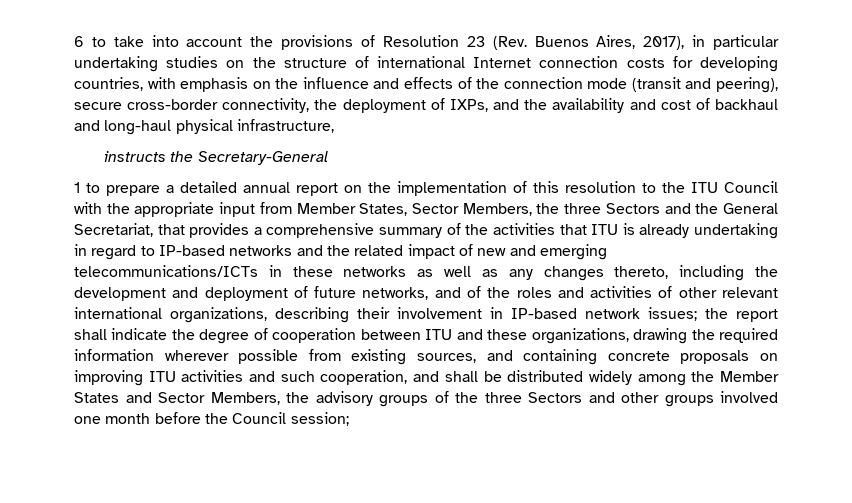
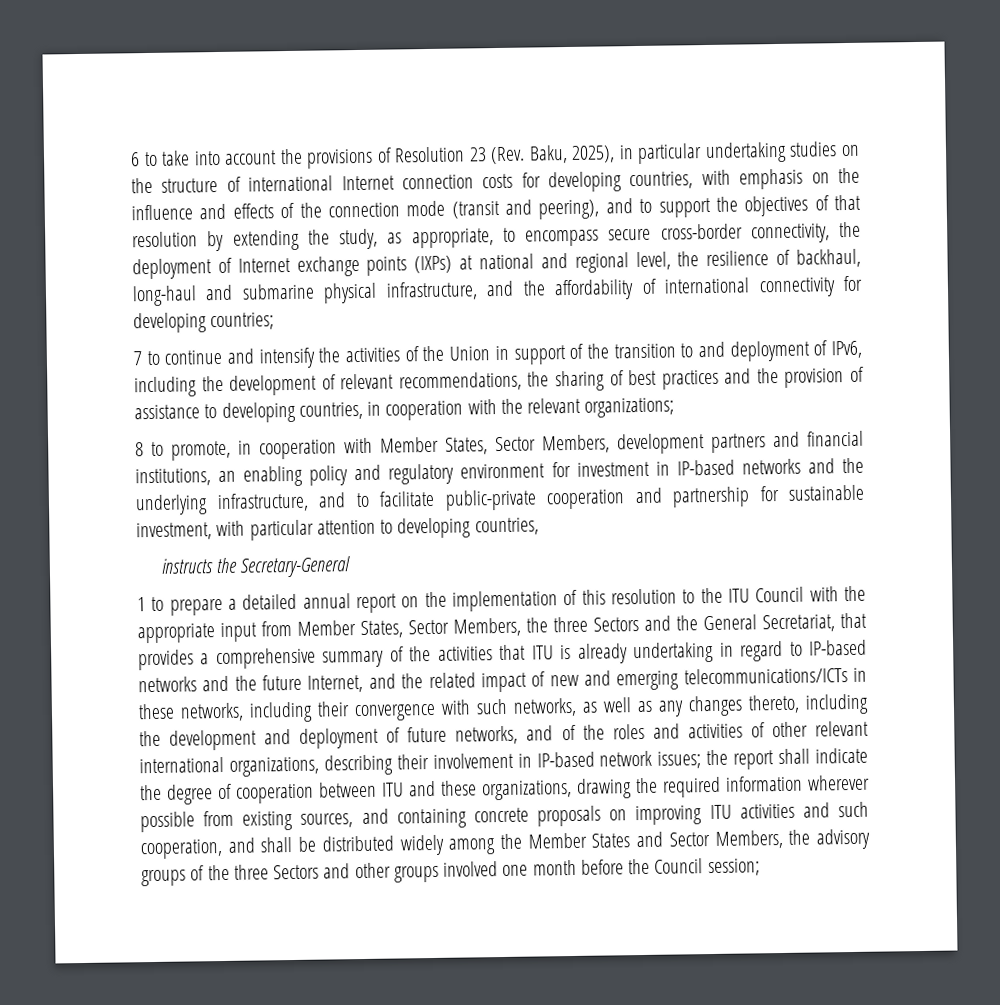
- 6 to take into account the provisions of Resolution 23 (Rev. Buenos Aires, 2017), in particular undertaking studies on the structure of international Internet connection costs for developing countries, with emphasis on the influence and effects of the connection mode (transit and peering), secure cross-border connectivity, the deployment of IXPs, and the availability and cost of backhaul and long-haul physical infrastructure,
+ 6 to take into account the provisions of Resolution 23 (Rev. Baku, 2025), in particular undertaking studies on the structure of international Internet connection costs for developing countries, with emphasis on the influence and effects of the connection mode (transit and peering), and to support the objectives of that resolution by extending the study, as appropriate, to encompass secure cross-border connectivity, the deployment of Internet exchange points (IXPs) at national and regional level, the resilience of backhaul, long-haul and submarine physical infrastructure, and the affordability of international connectivity for developing countries;
+ 7 to continue and intensify the activities of the Union in support of the transition to and deployment of IPv6, including the development of relevant recommendations, the sharing of best practices and the provision of assistance to developing countries, in cooperation with the relevant organizations;
+ 8 to promote, in cooperation with Member States, Sector Members, development partners and financial institutions, an enabling policy and regulatory environment for investment in IP-based networks and the underlying infrastructure, and to facilitate public-private cooperation and partnership for sustainable investment, with particular attention to developing countries,
- 1 to prepare a detailed annual report on the implementation of this resolution to the ITU Council with the appropriate input from Member States, Sector Members, the three Sectors and the General Secretariat, that provides a comprehensive summary of the activities that ITU is already undertaking in regard to IP-based networks and the related impact of new and emerging telecommunications/ICTs in these networks as well as any changes thereto, including the development and deployment of future networks, and of the roles and activities of other relevant international organizations, describing their involvement in IP-based network issues;
+ 1 to prepare a detailed annual report on the implementation of this resolution to the ITU Council with the appropriate input from Member States, Sector Members, the three Sectors and the General Secretariat, that provides a comprehensive summary of the activities that ITU is already undertaking in regard to IP-based networks and the future Internet, and the related impact of new and emerging telecommunications/ICTs in these networks, including their convergence with such networks, as well as any changes thereto, including the development and deployment of future networks, and of the roles and activities of other relevant international organizations, describing their involvement in IP-based network issues;

